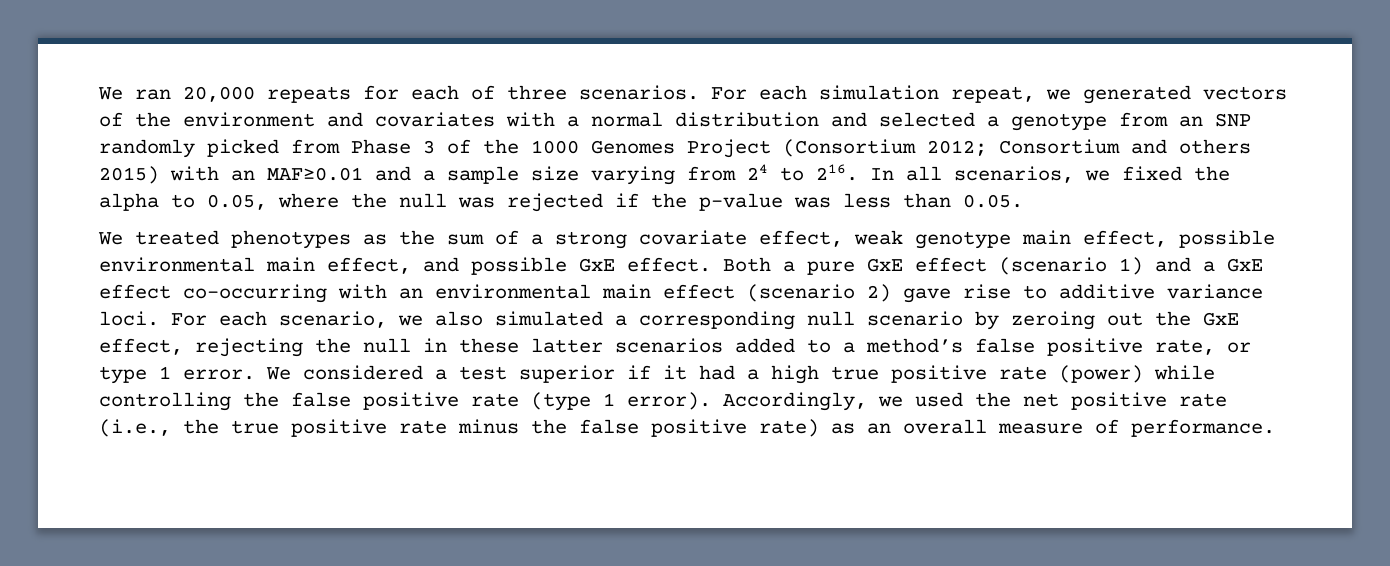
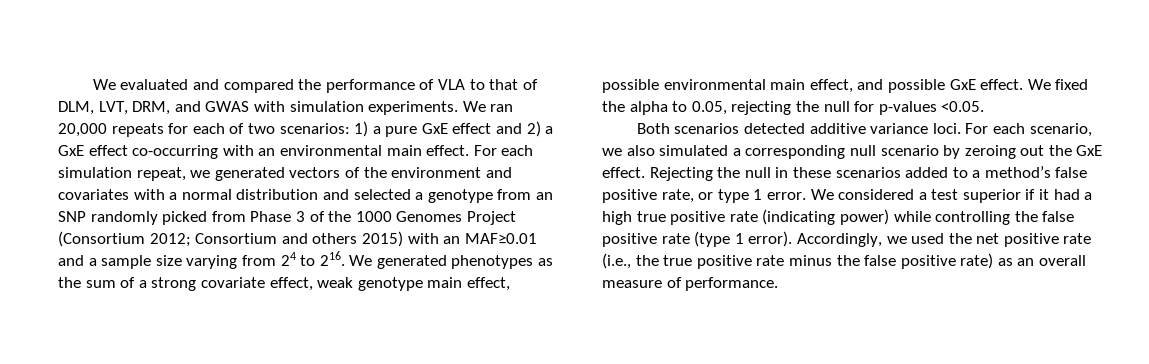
- We ran 20,000 repeats for each of three scenarios.
+ We evaluated and compared the performance of VLA to that of DLM, LVT, DRM, and GWAS with simulation experiments. We ran 20,000 repeats for each of two scenarios: 1) a pure GxE effect and 2) a GxE effect co-occurring with an environmental main effect.
- Consortium and others 2015) with an MAF≥0.01 and a sample size varying from 24 to 216. In all scenarios, we fixed the alpha to 0.05, where the null was rejected if the p-value was less than 0.05.
- We treated phenotypes as the sum of a strong covariate effect, weak genotype main effect, possible environmental main effect, and possible GxE effect.
+ Consortium and others 2015) with an MAF≥0.01 and a sample size varying from 24 to 216. We generated phenotypes as the sum of a strong covariate effect, weak genotype main effect, possible environmental main effect, and possible GxE effect.
- Both a pure GxE effect (scenario 1) and a GxE effect co-occurring with an environmental main effect (scenario 2) gave rise to additive variance loci.
+ We fixed the alpha to 0.05, rejecting the null for p-values <0.05.
+ Both scenarios detected additive variance loci.
- For each scenario, we also simulated a corresponding null scenario by zeroing out the GxE effect, rejecting the null in these latter scenarios added to a method’s false positive rate, or type 1 error.
+ For each scenario, we also simulated a corresponding null scenario by zeroing out the GxE effect. Rejecting the null in these scenarios added to a method’s false positive rate, or type 1 error.
- We considered a test superior if it had a high true positive rate (power) while controlling the false positive rate (type 1 error).
+ We considered a test superior if it had a high true positive rate (indicating power) while controlling the false positive rate (type 1 error).

